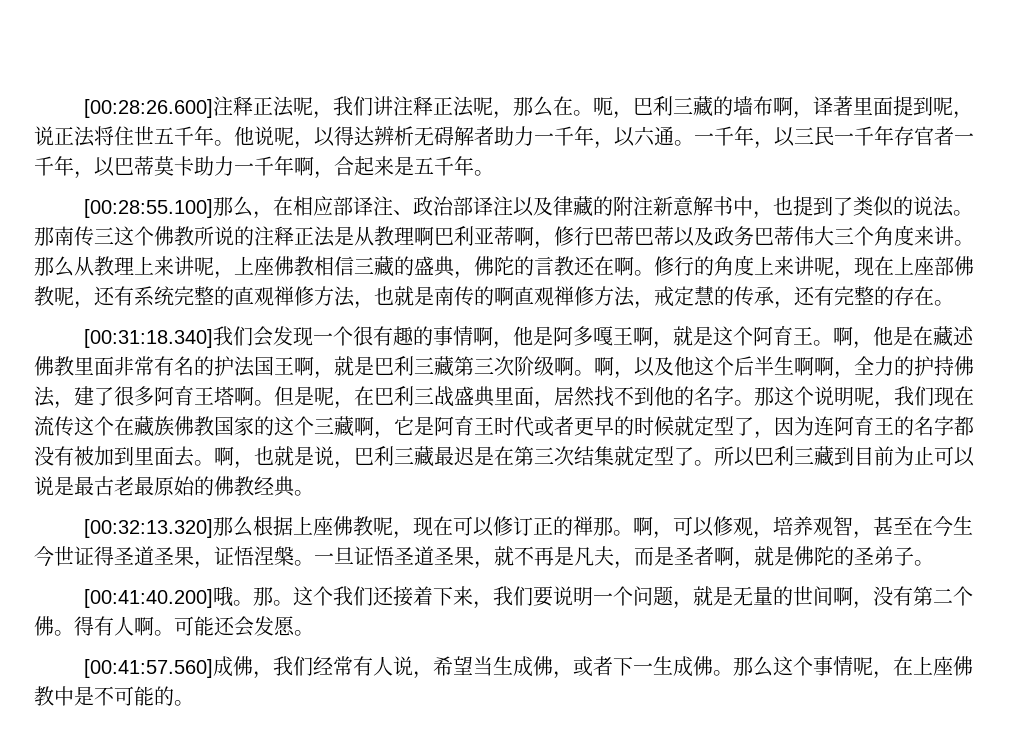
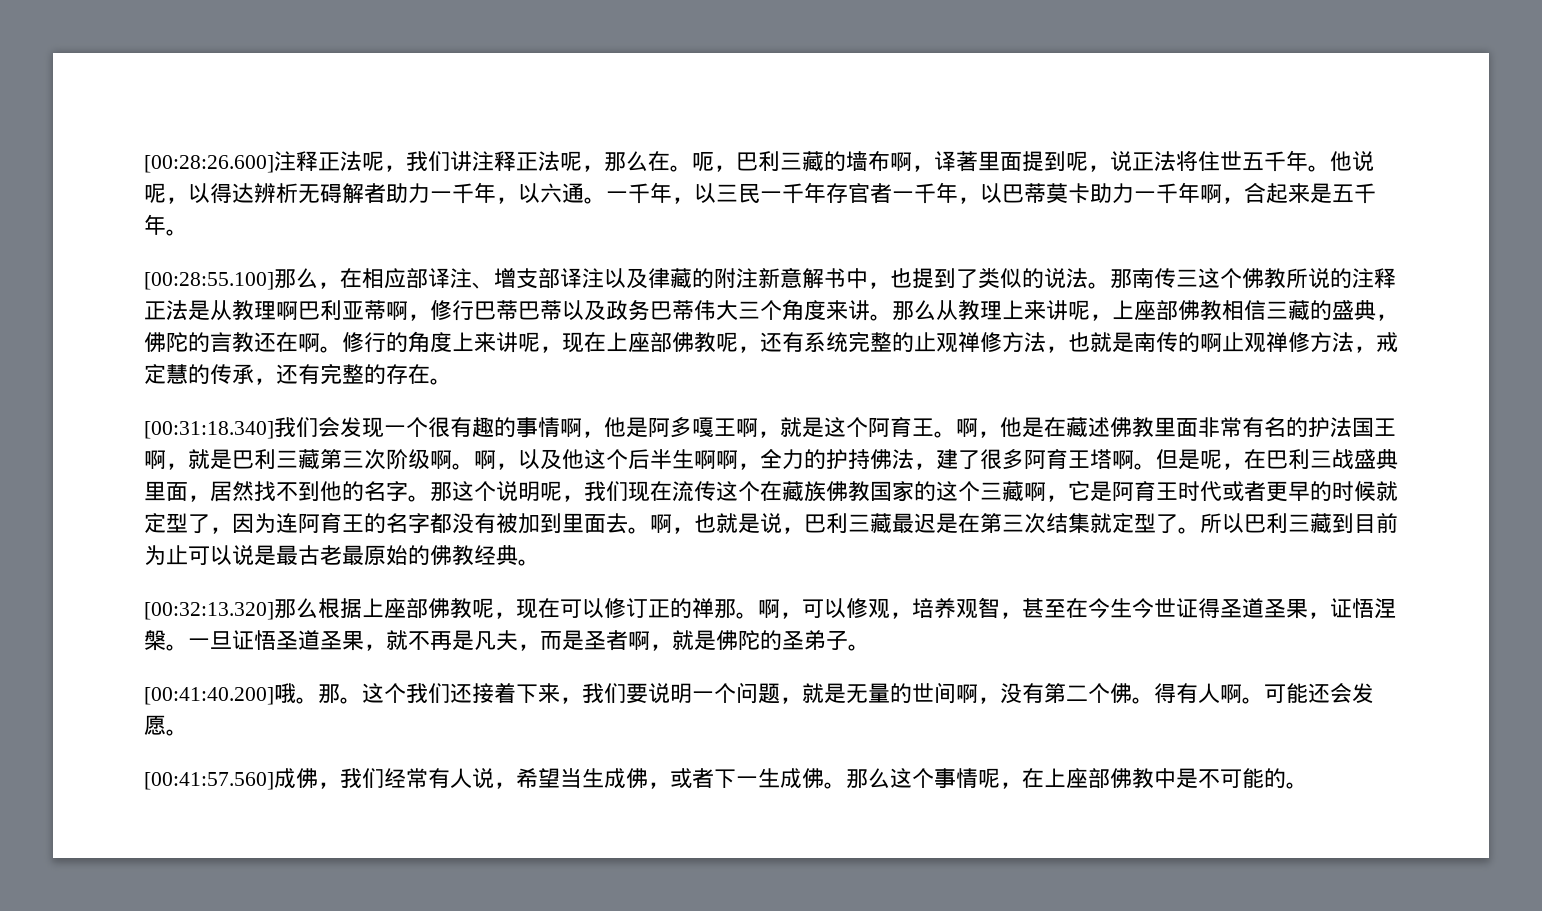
- [00:28:55.100]那么，在相应部译注、政治部译注以及律藏的附注新意解书中，也提到了类似的说法。
+ [00:28:55.100]那么，在相应部译注、增支部译注以及律藏的附注新意解书中，也提到了类似的说法。
- 那么从教理上来讲呢，上座佛教相信三藏的盛典，佛陀的言教还在啊。
+ 那么从教理上来讲呢，上座部佛教相信三藏的盛典，佛陀的言教还在啊。
- 修行的角度上来讲呢，现在上座部佛教呢，还有系统完整的直观禅修方法，也就是南传的啊直观禅修方法，戒定慧的传承，还有完整的存在。
+ 修行的角度上来讲呢，现在上座部佛教呢，还有系统完整的止观禅修方法，也就是南传的啊止观禅修方法，戒定慧的传承，还有完整的存在。
- [00:32:13.320]那么根据上座佛教呢，现在可以修订正的禅那。
+ [00:32:13.320]那么根据上座部佛教呢，现在可以修订正的禅那。
- 那么这个事情呢，在上座佛教中是不可能的。
+ 那么这个事情呢，在上座部佛教中是不可能的。

